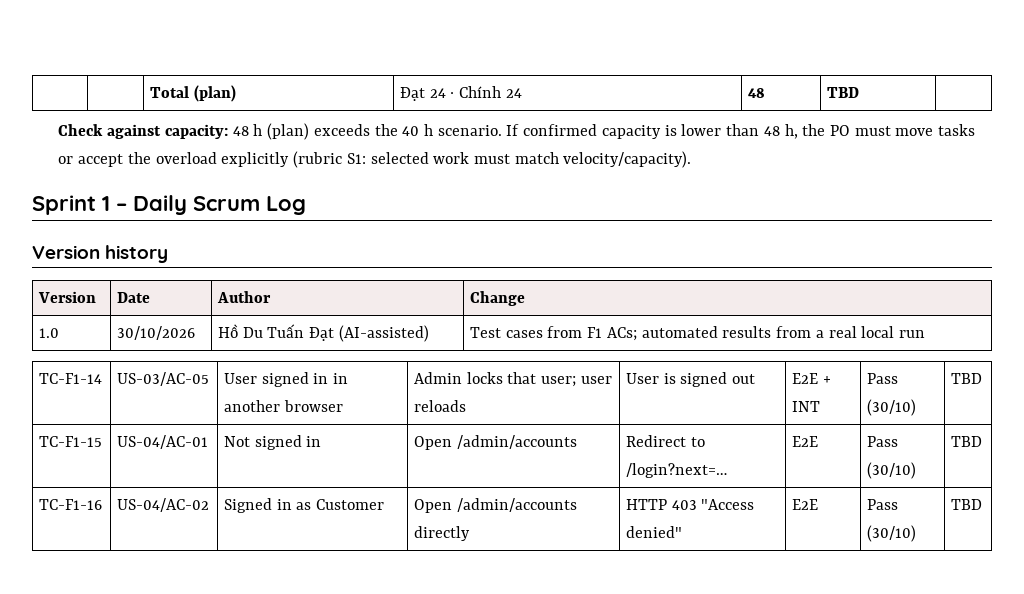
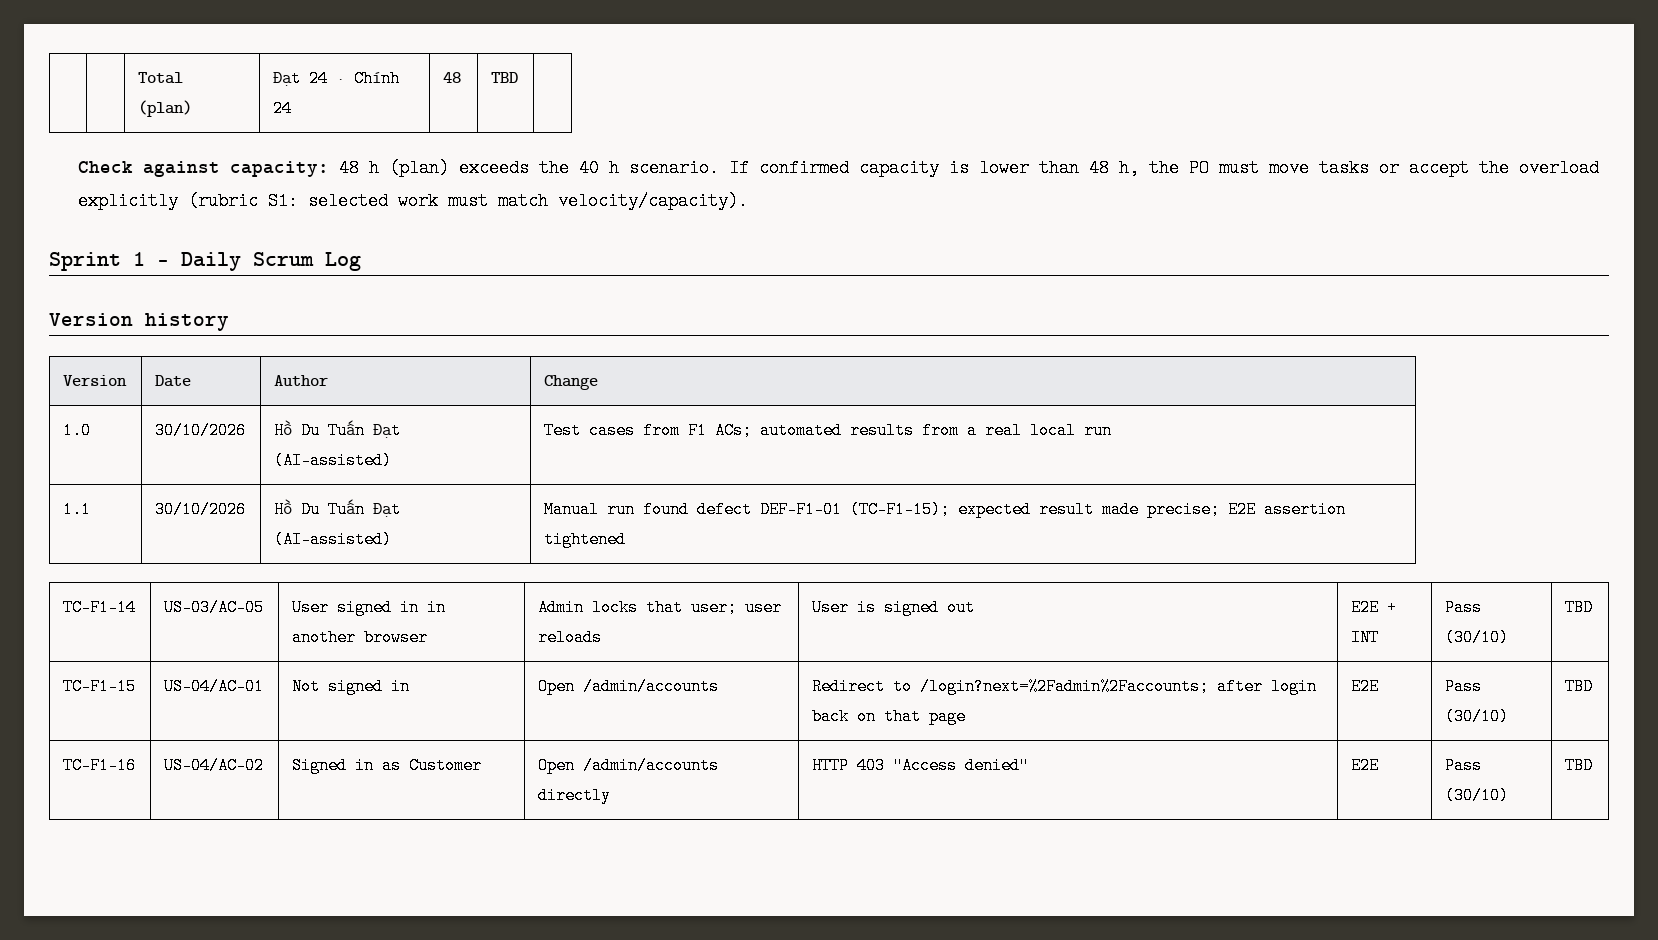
+ 1.1 | 30/10/2026 | Hồ Du Tuấn Đạt (AI-assisted) | Manual run found defect DEF-F1-01 (TC-F1-15); expected result made precise; E2E assertion tightened
- TC-F1-15 | US-04/AC-01 | Not signed in | Open /admin/accounts | Redirect to /login?next=… | E2E | Pass (30/10) | TBD
+ TC-F1-15 | US-04/AC-01 | Not signed in | Open /admin/accounts | Redirect to /login?next=%2Fadmin%2Faccounts; after login back on that page | E2E | Pass (30/10) | TBD

